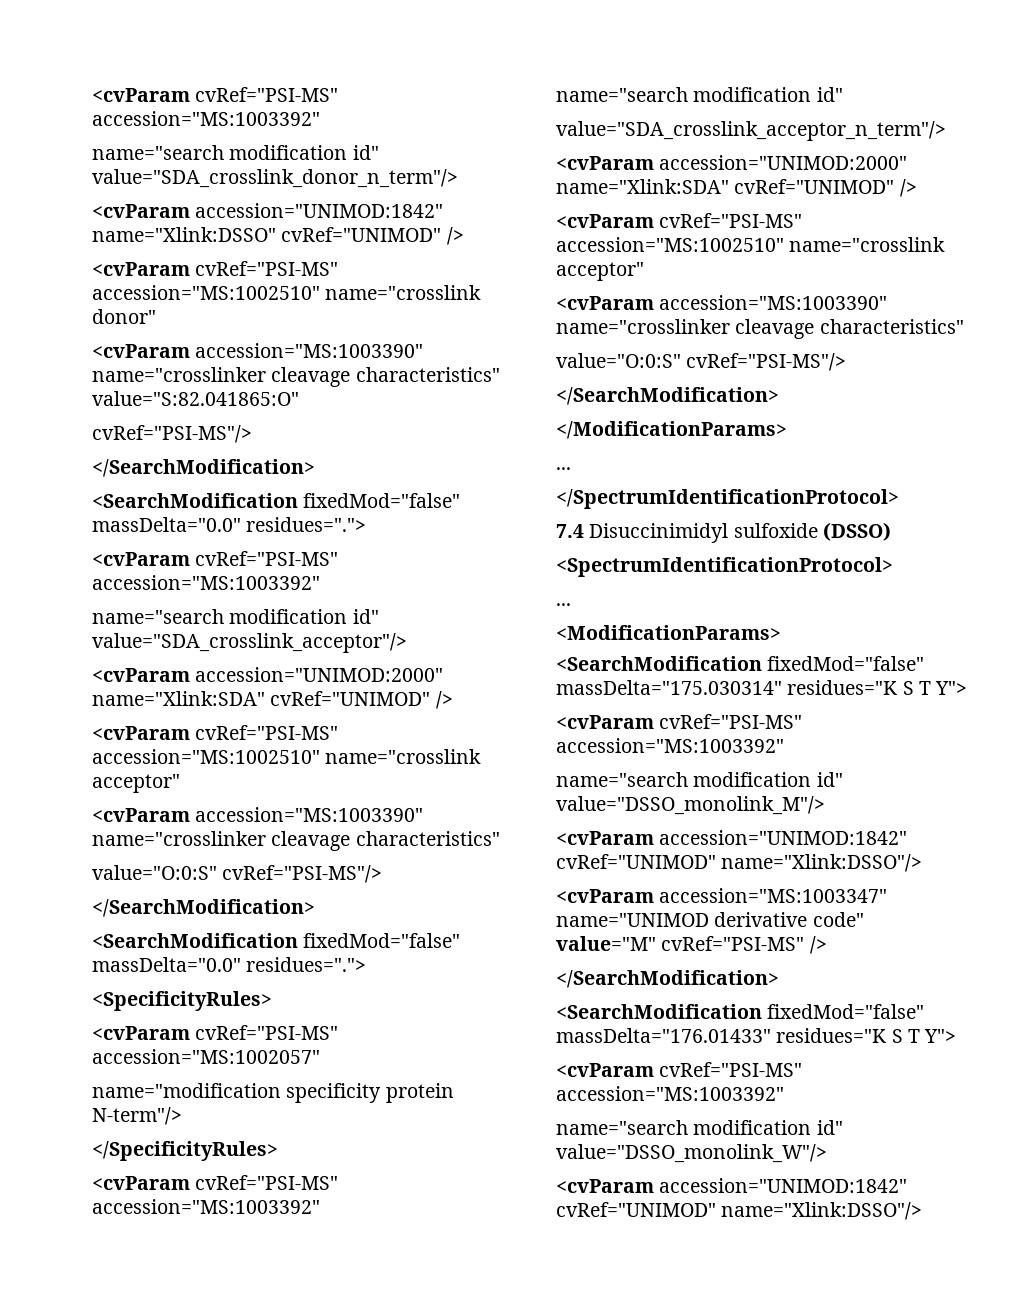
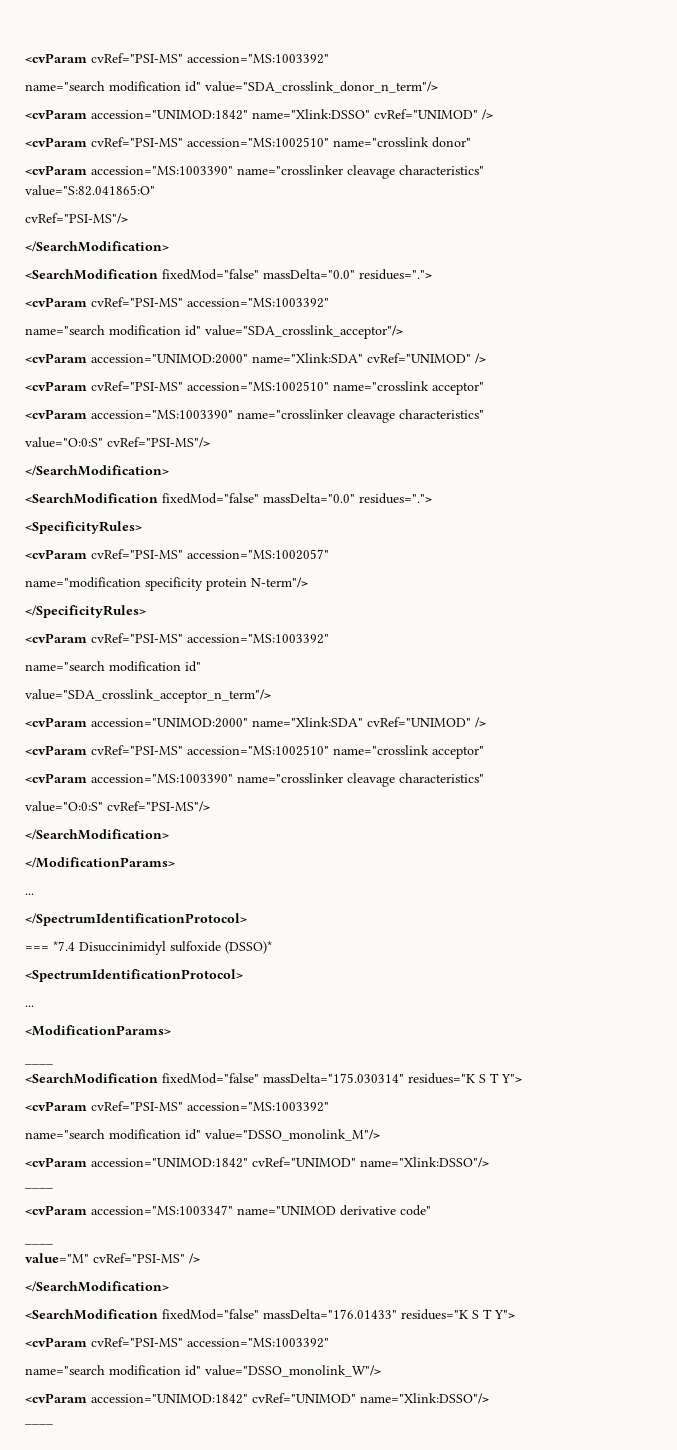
- 7.4 Disuccinimidyl sulfoxide (DSSO)
+ === *7.4 Disuccinimidyl sulfoxide (DSSO)*
  <ModificationParams>
+ ____
  name="search modification id" value="DSSO_monolink_M"/>
  <cvParam accession="UNIMOD:1842" cvRef="UNIMOD" name="Xlink:DSSO"/>
+ ____
  <cvParam accession="MS:1003347" name="UNIMOD derivative code"
+ ____
  name="search modification id" value="DSSO_monolink_W"/>
  <cvParam accession="UNIMOD:1842" cvRef="UNIMOD" name="Xlink:DSSO"/>
+ ____

